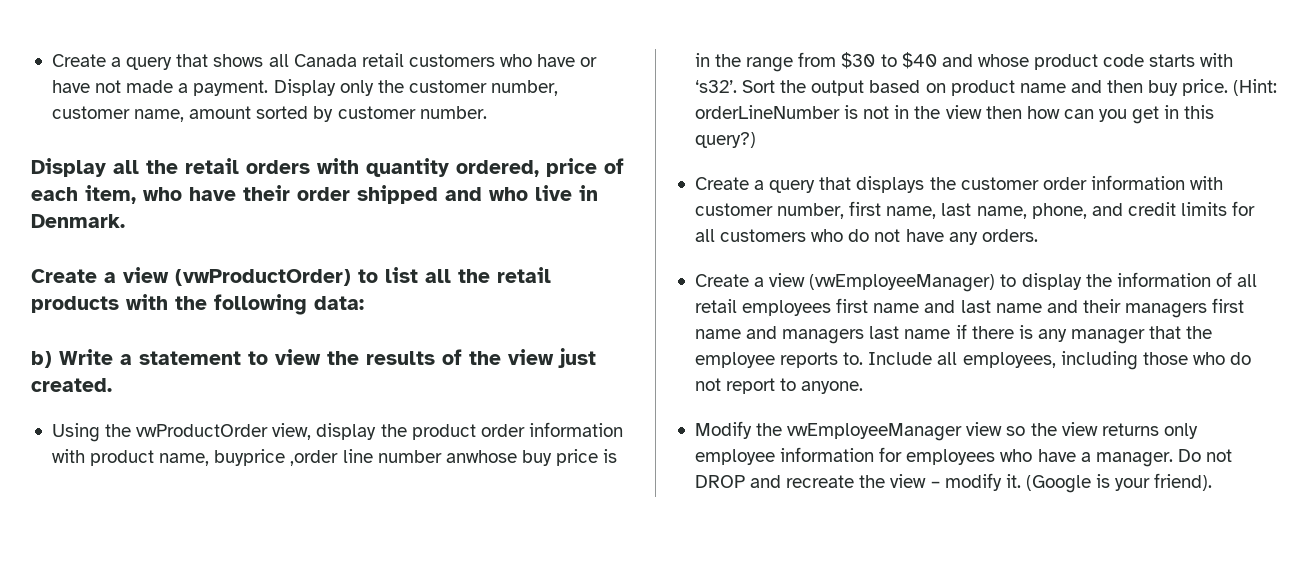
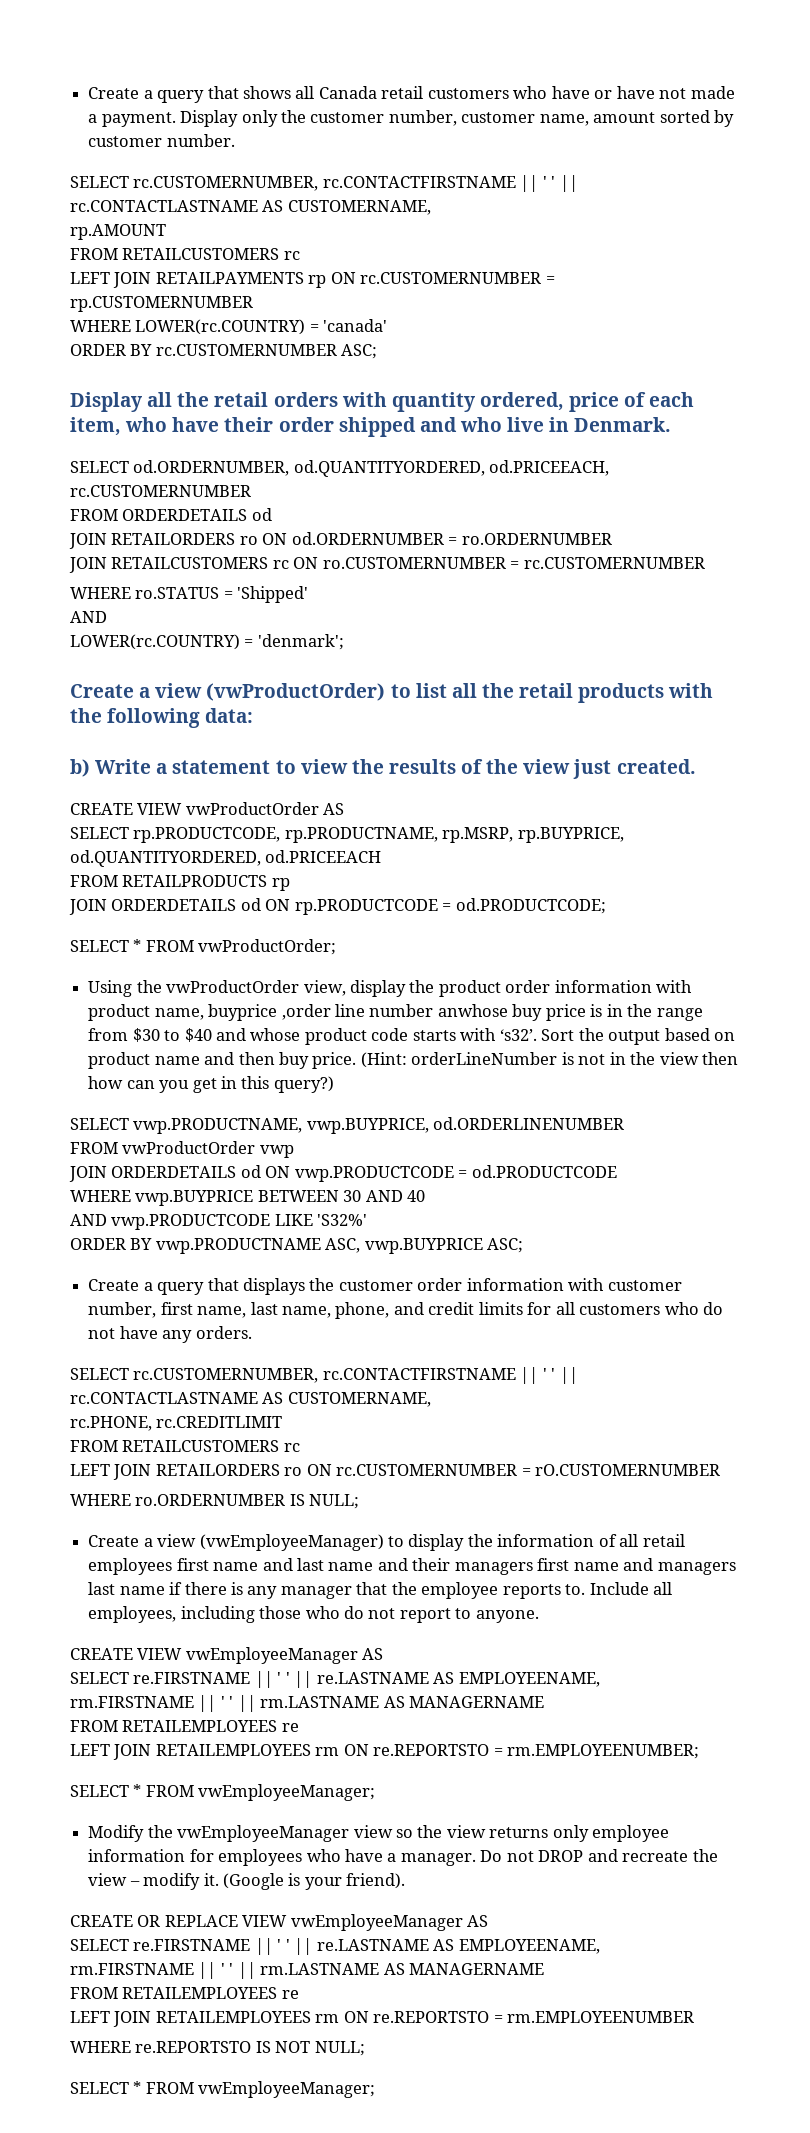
  Display only the customer number, customer name, amount sorted by customer number.
+ SELECT rc.CUSTOMERNUMBER, rc.CONTACTFIRSTNAME || ' ' || rc.CONTACTLASTNAME AS CUSTOMERNAME,
+ rp.AMOUNT
+ FROM RETAILCUSTOMERS rc
+ LEFT JOIN RETAILPAYMENTS rp ON rc.CUSTOMERNUMBER = rp.CUSTOMERNUMBER
+ WHERE LOWER(rc.COUNTRY) = 'canada'
+ ORDER BY rc.CUSTOMERNUMBER ASC;
+ SELECT od.ORDERNUMBER, od.QUANTITYORDERED, od.PRICEEACH, rc.CUSTOMERNUMBER
+ FROM ORDERDETAILS od
+ JOIN RETAILORDERS ro ON od.ORDERNUMBER = ro.ORDERNUMBER
+ JOIN RETAILCUSTOMERS rc ON ro.CUSTOMERNUMBER = rc.CUSTOMERNUMBER
+ WHERE ro.STATUS = 'Shipped'
+ AND
+ LOWER(rc.COUNTRY) = 'denmark';
+ CREATE VIEW vwProductOrder AS
+ SELECT rp.PRODUCTCODE, rp.PRODUCTNAME, rp.MSRP, rp.BUYPRICE, od.QUANTITYORDERED, od.PRICEEACH
+ FROM RETAILPRODUCTS rp
+ JOIN ORDERDETAILS od ON rp.PRODUCTCODE = od.PRODUCTCODE;
+ SELECT * FROM vwProductOrder;
+ SELECT vwp.PRODUCTNAME, vwp.BUYPRICE, od.ORDERLINENUMBER
+ FROM vwProductOrder vwp
+ JOIN ORDERDETAILS od ON vwp.PRODUCTCODE = od.PRODUCTCODE
+ WHERE vwp.BUYPRICE BETWEEN 30 AND 40
+ AND vwp.PRODUCTCODE LIKE 'S32%'
+ ORDER BY vwp.PRODUCTNAME ASC, vwp.BUYPRICE ASC;
  Create a query that displays the customer order information with customer number, first name, last name, phone, and credit limits for all customers who do not have any orders.
+ SELECT rc.CUSTOMERNUMBER, rc.CONTACTFIRSTNAME || ' ' || rc.CONTACTLASTNAME AS CUSTOMERNAME,
+ rc.PHONE, rc.CREDITLIMIT
+ FROM RETAILCUSTOMERS rc
+ LEFT JOIN RETAILORDERS ro ON rc.CUSTOMERNUMBER = rO.CUSTOMERNUMBER
+ WHERE ro.ORDERNUMBER IS NULL;
+ CREATE VIEW vwEmployeeManager AS
+ SELECT re.FIRSTNAME || ' ' || re.LASTNAME AS EMPLOYEENAME,
+ rm.FIRSTNAME || ' ' || rm.LASTNAME AS MANAGERNAME
+ FROM RETAILEMPLOYEES re
+ LEFT JOIN RETAILEMPLOYEES rm ON re.REPORTSTO = rm.EMPLOYEENUMBER;
+ SELECT * FROM vwEmployeeManager;
+ CREATE OR REPLACE VIEW vwEmployeeManager AS
+ SELECT re.FIRSTNAME || ' ' || re.LASTNAME AS EMPLOYEENAME,
+ rm.FIRSTNAME || ' ' || rm.LASTNAME AS MANAGERNAME
+ FROM RETAILEMPLOYEES re
+ LEFT JOIN RETAILEMPLOYEES rm ON re.REPORTSTO = rm.EMPLOYEENUMBER
+ WHERE re.REPORTSTO IS NOT NULL;
+ SELECT * FROM vwEmployeeManager;

